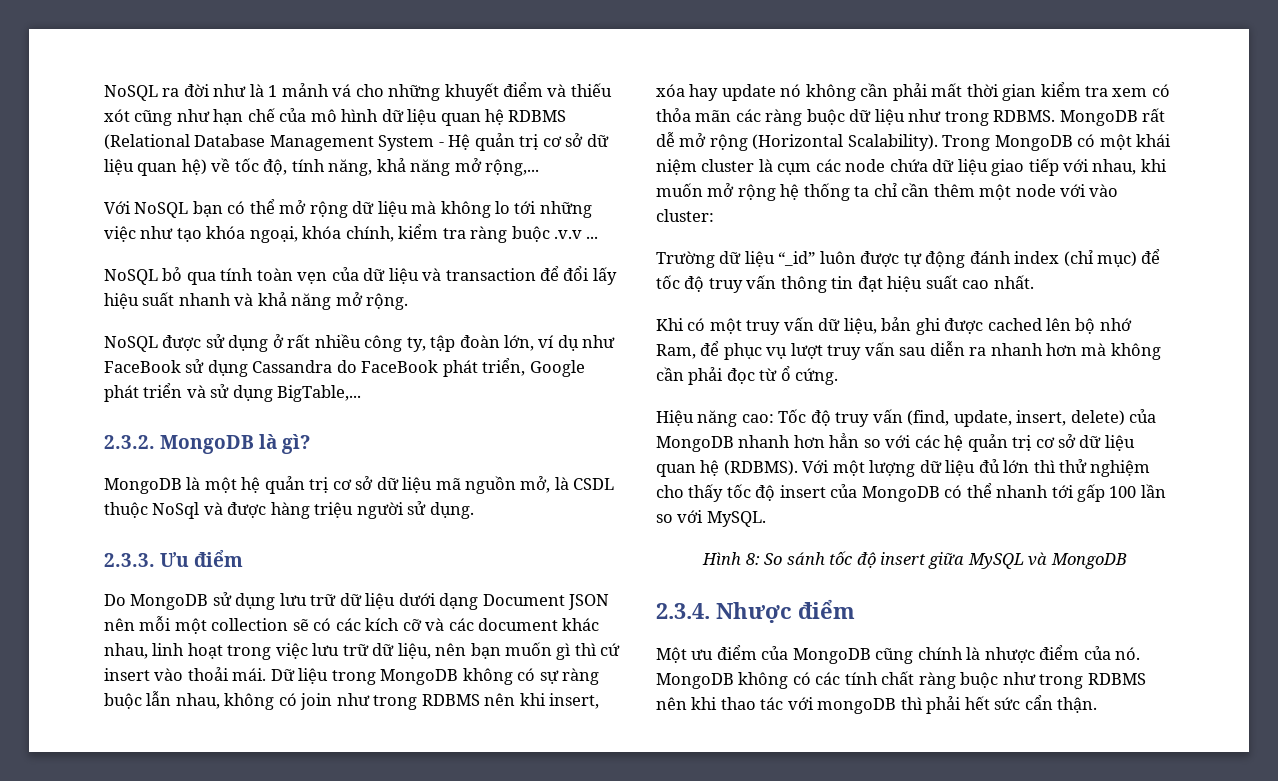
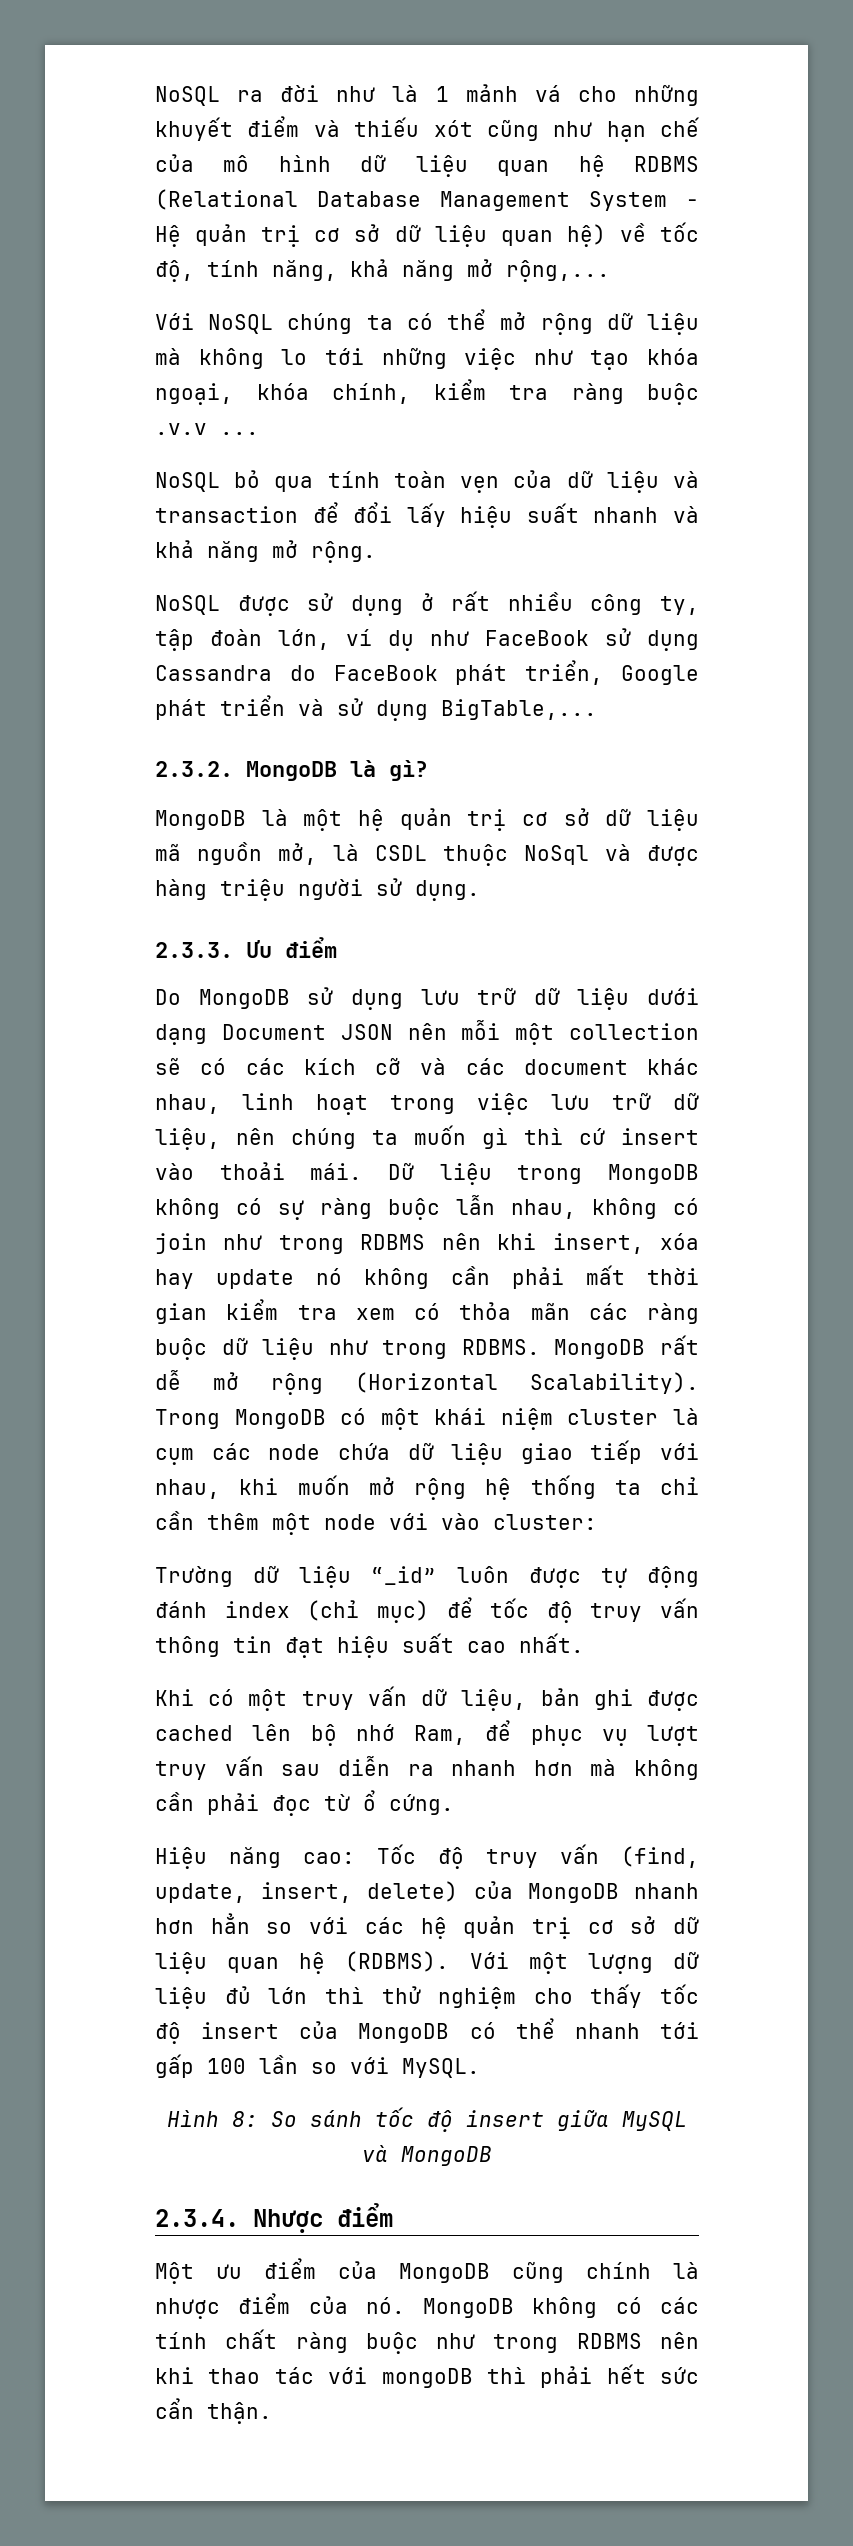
- Với NoSQL bạn có thể mở rộng dữ liệu mà không lo tới những việc như tạo khóa ngoại, khóa chính, kiểm tra ràng buộc .v.v ...
+ Với NoSQL chúng ta có thể mở rộng dữ liệu mà không lo tới những việc như tạo khóa ngoại, khóa chính, kiểm tra ràng buộc .v.v ...
- Do MongoDB sử dụng lưu trữ dữ liệu dưới dạng Document JSON nên mỗi một collection sẽ có các kích cỡ và các document khác nhau, linh hoạt trong việc lưu trữ dữ liệu, nên bạn muốn gì thì cứ insert vào thoải mái.
+ Do MongoDB sử dụng lưu trữ dữ liệu dưới dạng Document JSON nên mỗi một collection sẽ có các kích cỡ và các document khác nhau, linh hoạt trong việc lưu trữ dữ liệu, nên chúng ta muốn gì thì cứ insert vào thoải mái.

